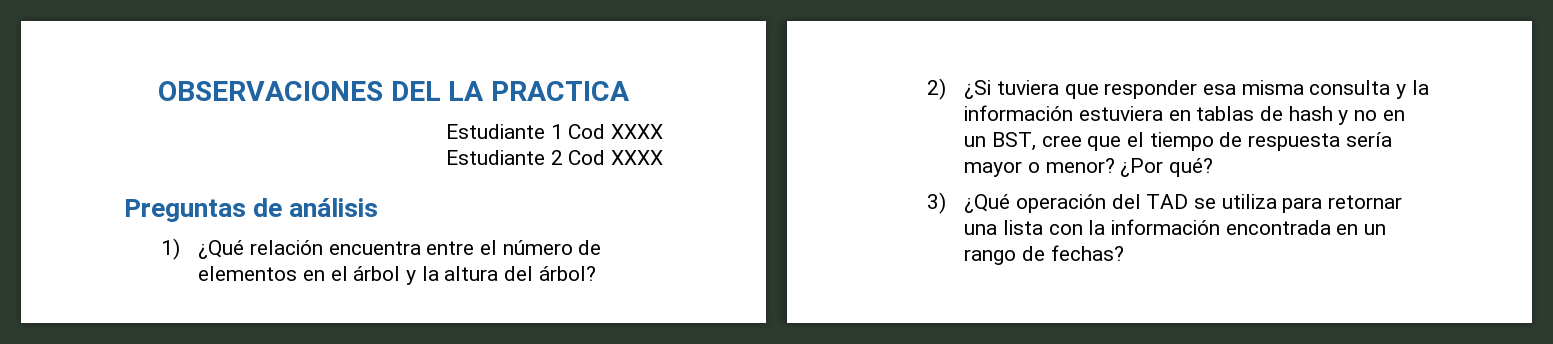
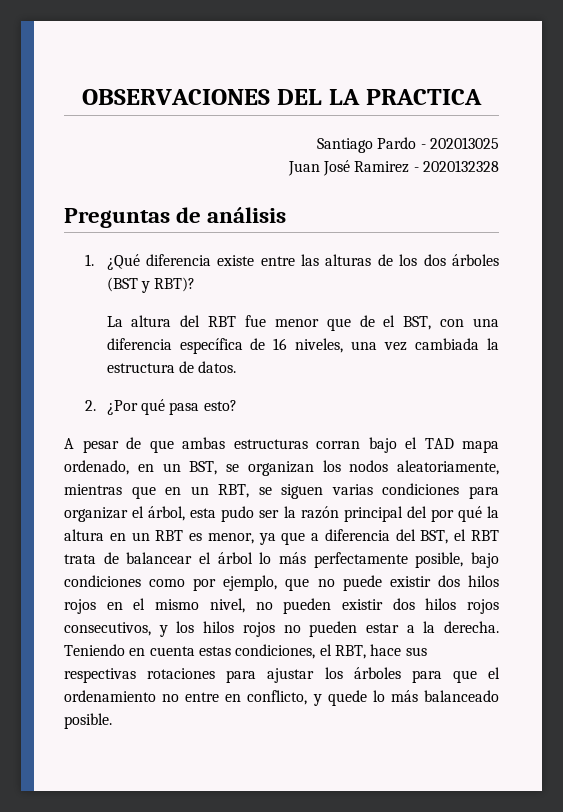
- Estudiante 1 Cod XXXX
- Estudiante 2 Cod XXXX
+ Santiago Pardo - 202013025
+ Juan José Ramirez - 2020132328
  Preguntas de análisis
- 1) ¿Qué relación encuentra entre el número de elementos en el árbol y la altura del árbol?
- 2) ¿Si tuviera que responder esa misma consulta y la información estuviera en tablas de hash y no en un BST, cree que el tiempo de respuesta sería mayor o menor? ¿Por qué?
- 3) ¿Qué operación del TAD se utiliza para retornar una lista con la información encontrada en un rango de fechas?
+ 1. ¿Qué diferencia existe entre las alturas de los dos árboles (BST y RBT)?
+ La altura del RBT fue menor que de el BST, con una diferencia específica de 16 niveles, una vez cambiada la estructura de datos.
+ 2. ¿Por qué pasa esto?
+ A pesar de que ambas estructuras corran bajo el TAD mapa ordenado, en un BST, se organizan los nodos aleatoriamente, mientras que en un RBT, se siguen varias condiciones para organizar el árbol, esta pudo ser la razón principal del por qué la altura en un RBT es menor, ya que a diferencia del BST, el RBT trata de balancear el árbol lo más perfectamente posible, bajo condiciones como por ejemplo, que no puede existir dos hilos rojos en el mismo nivel, no pueden existir dos hilos rojos consecutivos, y los hilos rojos no pueden estar a la derecha. Teniendo en cuenta estas condiciones, el RBT, hace sus respectivas rotaciones para ajustar los árboles para que el ordenamiento no entre en conflicto, y quede lo más balanceado posible.

